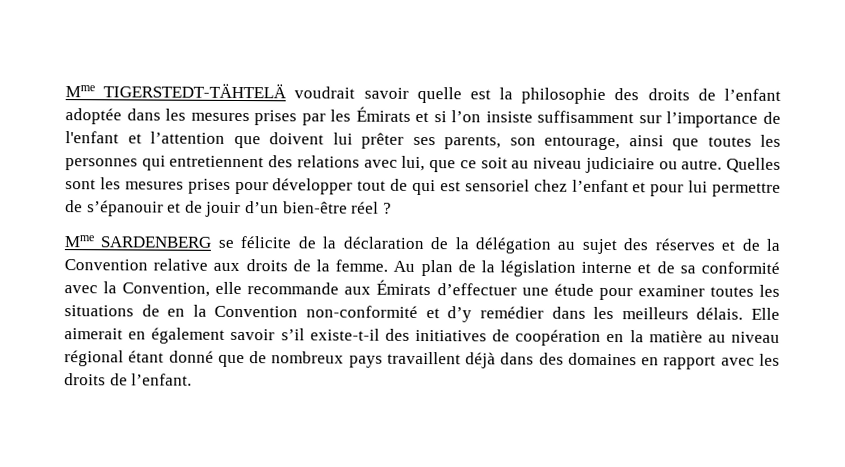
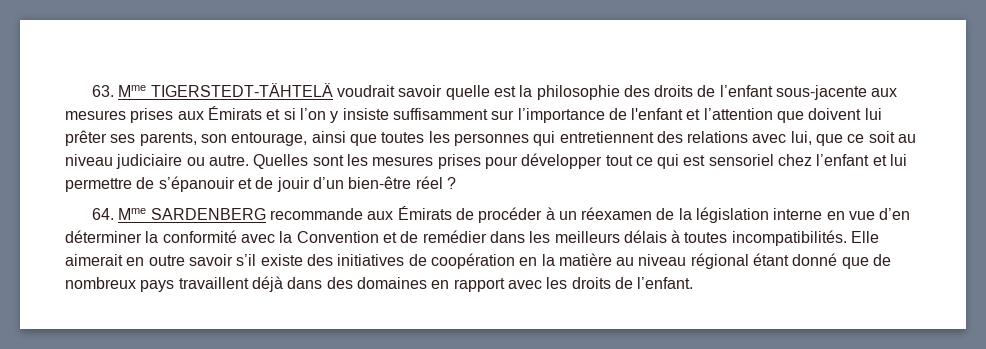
- Mme TIGERSTEDT-TÄHTELÄ voudrait savoir quelle est la philosophie des droits de l’enfant adoptée dans les mesures prises par les Émirats et si l’on insiste suffisamment sur l’importance de l'enfant et l’attention que doivent lui prêter ses parents, son entourage, ainsi que toutes les personnes qui entretiennent des relations avec lui, que ce soit au niveau judiciaire ou autre.
+ 63. Mme TIGERSTEDT-TÄHTELÄ voudrait savoir quelle est la philosophie des droits de l’enfant sous-jacente aux mesures prises aux Émirats et si l’on y insiste suffisamment sur l’importance de l'enfant et l’attention que doivent lui prêter ses parents, son entourage, ainsi que toutes les personnes qui entretiennent des relations avec lui, que ce soit au niveau judiciaire ou autre.
- Quelles sont les mesures prises pour développer tout de qui est sensoriel chez l’enfant et pour lui permettre de s’épanouir et de jouir d’un bien-être réel ?
+ Quelles sont les mesures prises pour développer tout ce qui est sensoriel chez l’enfant et lui permettre de s’épanouir et de jouir d’un bien-être réel ?
- Mme SARDENBERG se félicite de la déclaration de la délégation au sujet des réserves et de la Convention relative aux droits de la femme. Au plan de la législation interne et de sa conformité avec la Convention, elle recommande aux Émirats d’effectuer une étude pour examiner toutes les situations de en la Convention non-conformité et d’y remédier dans les meilleurs délais.
+ 64. Mme SARDENBERG recommande aux Émirats de procéder à un réexamen de la législation interne en vue d’en déterminer la conformité avec la Convention et de remédier dans les meilleurs délais à toutes incompatibilités.
- Elle aimerait en également savoir s’il existe-t-il des initiatives de coopération en la matière au niveau régional étant donné que de nombreux pays travaillent déjà dans des domaines en rapport avec les droits de l’enfant.
+ Elle aimerait en outre savoir s’il existe des initiatives de coopération en la matière au niveau régional étant donné que de nombreux pays travaillent déjà dans des domaines en rapport avec les droits de l’enfant.

